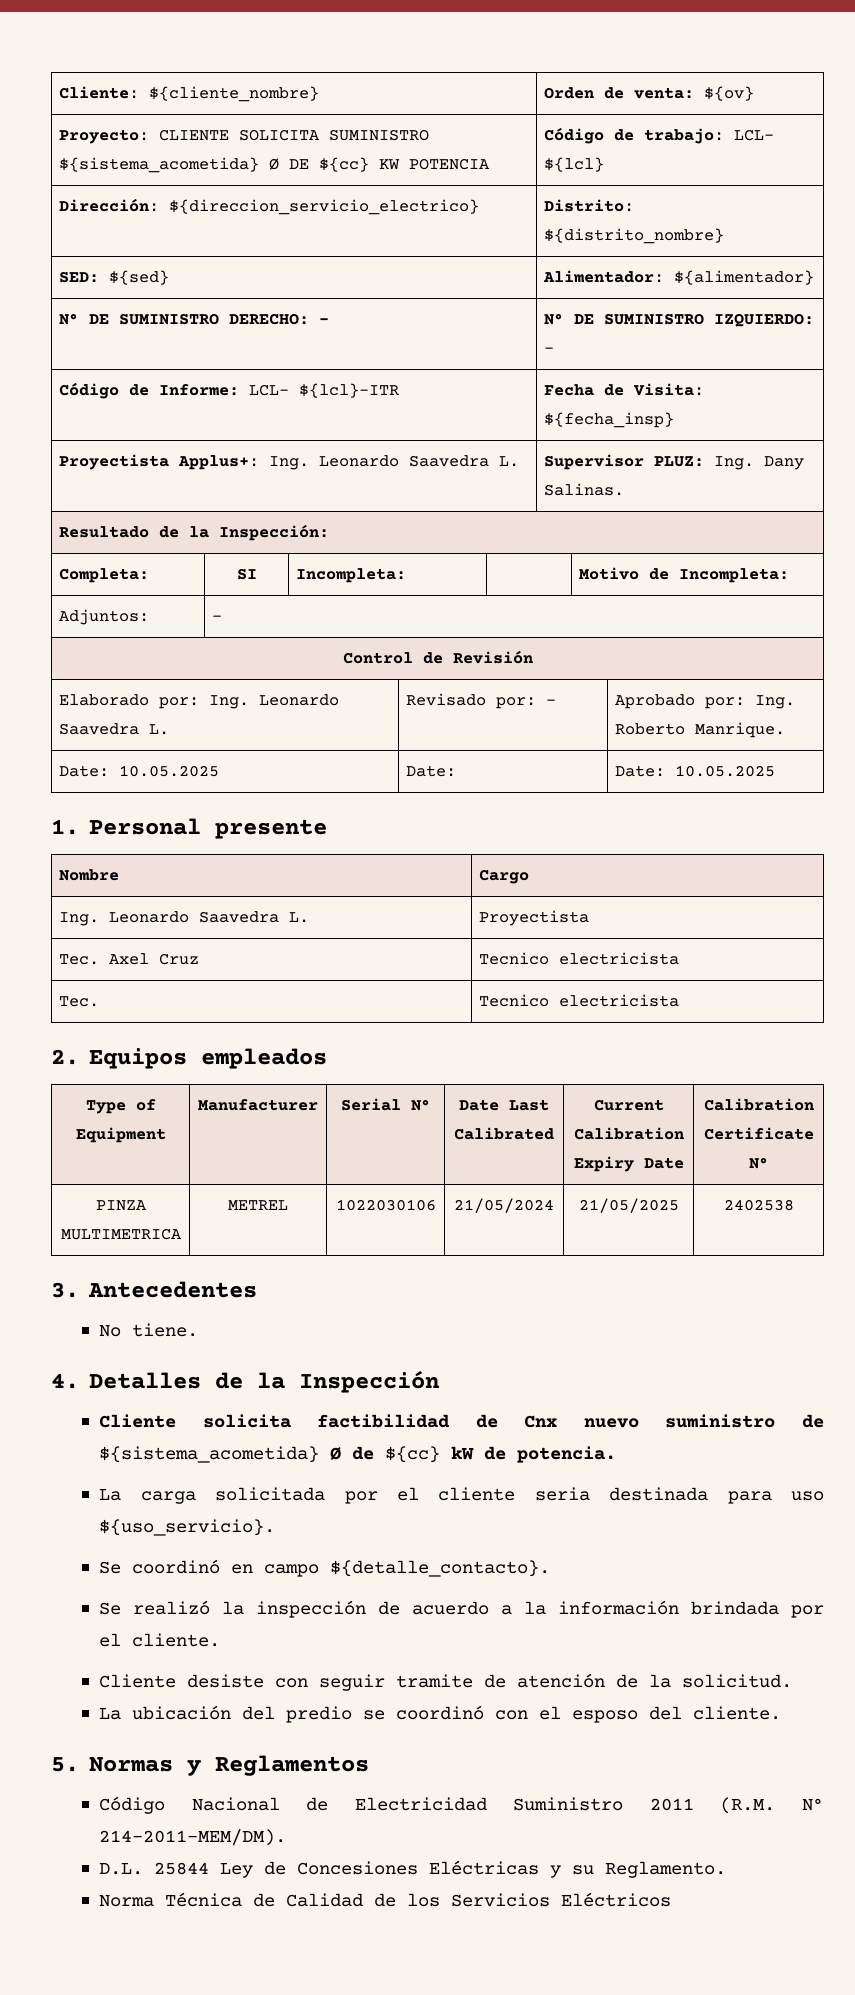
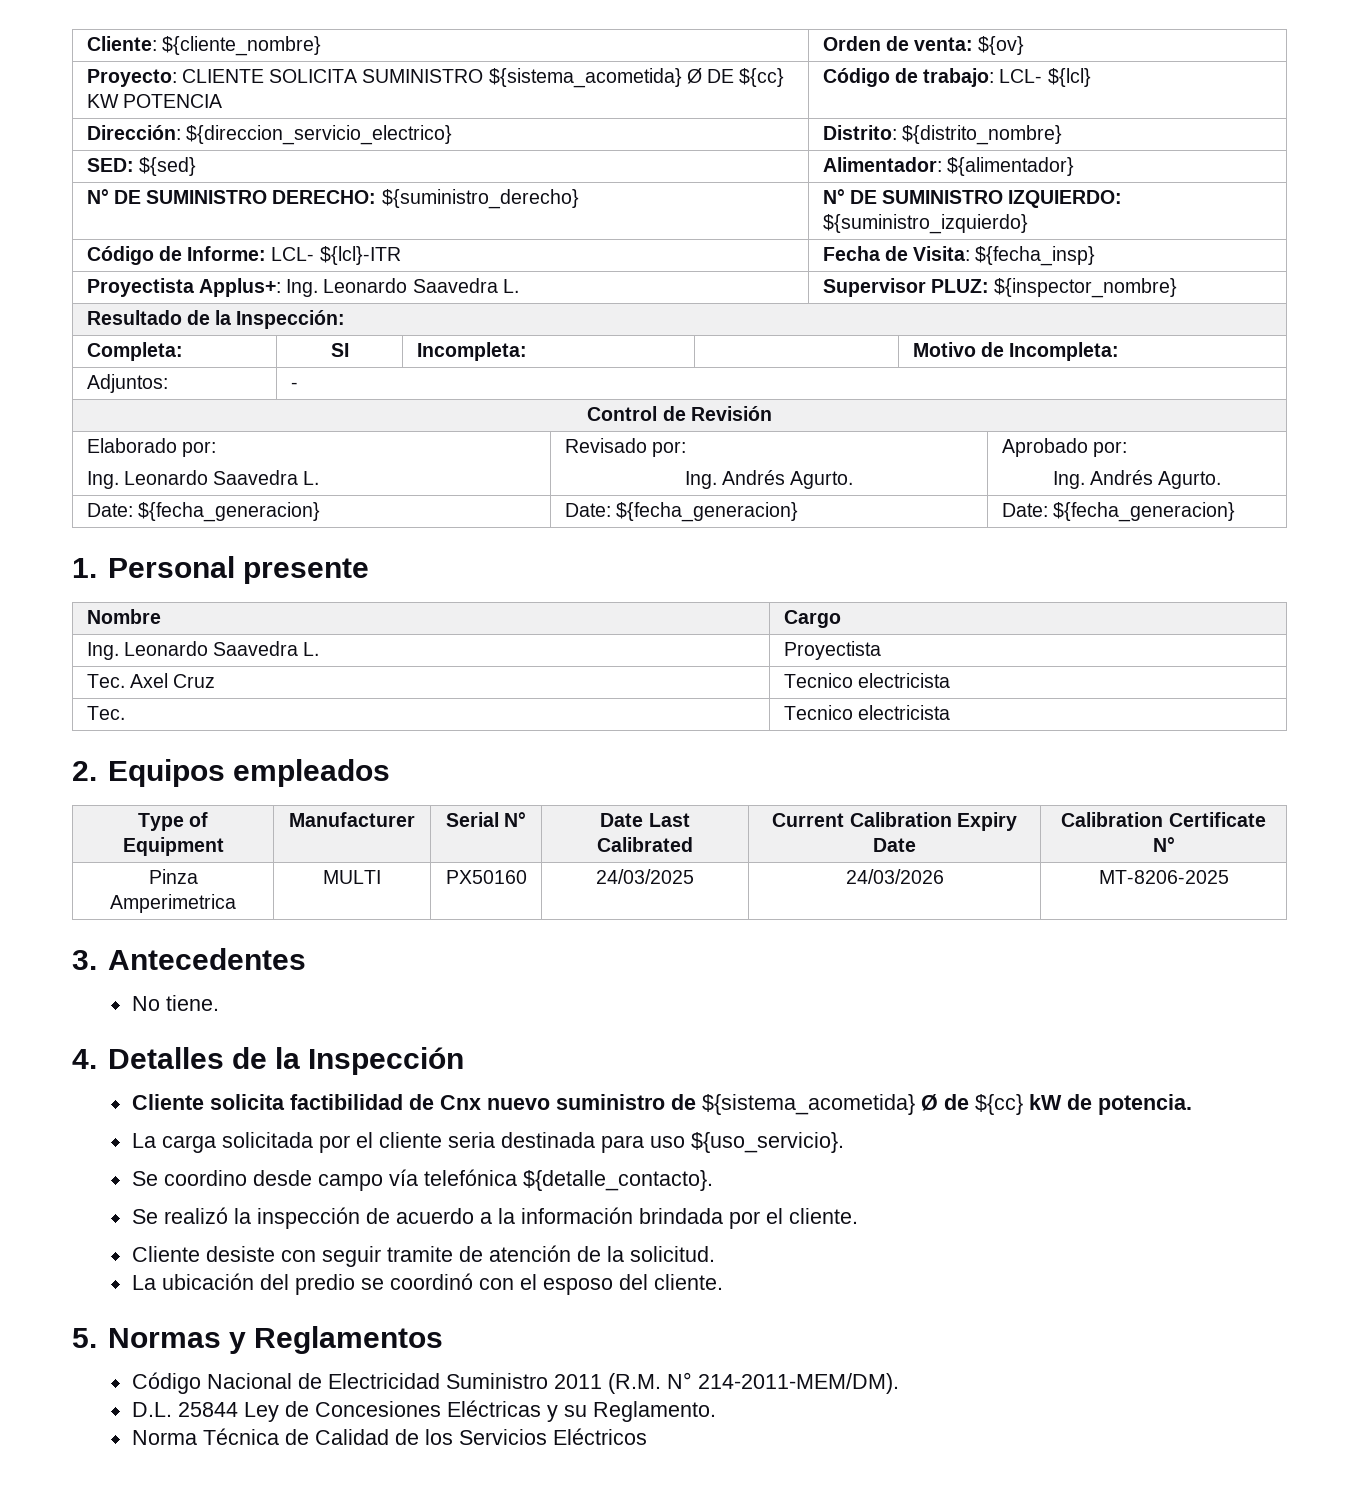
- N° DE SUMINISTRO DERECHO: - | N° DE SUMINISTRO IZQUIERDO: -
+ N° DE SUMINISTRO DERECHO: ${suministro_derecho} | N° DE SUMINISTRO IZQUIERDO: ${suministro_izquierdo}
- Proyectista Applus+: Ing. Leonardo Saavedra L. | Supervisor PLUZ: Ing. Dany Salinas.
+ Proyectista Applus+: Ing. Leonardo Saavedra L. | Supervisor PLUZ: ${inspector_nombre}
- Elaborado por: Ing. Leonardo Saavedra L. | Revisado por: - | Aprobado por: Ing. Roberto Manrique.
- Date: 10.05.2025 | Date: | Date: 10.05.2025
+ Elaborado por:
+ Ing. Leonardo Saavedra L. | Revisado por:
+ Ing. Andrés Agurto. | Aprobado por:
+ Ing. Andrés Agurto.
+ Date: ${fecha_generacion} | Date: ${fecha_generacion} | Date: ${fecha_generacion}
- PINZA MULTIMETRICA | METREL | 1022030106 | 21/05/2024 | 21/05/2025 | 2402538
+ Pinza Amperimetrica | MULTI | PX50160 | 24/03/2025 | 24/03/2026 | MT-8206-2025
- Se coordinó en campo ${detalle_contacto}.
+ Se coordino desde campo vía telefónica ${detalle_contacto}.

